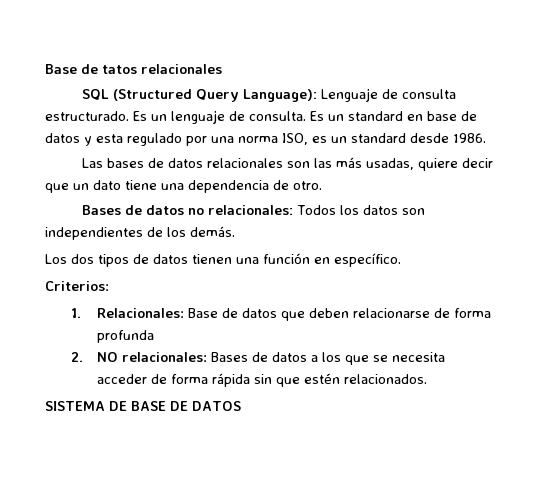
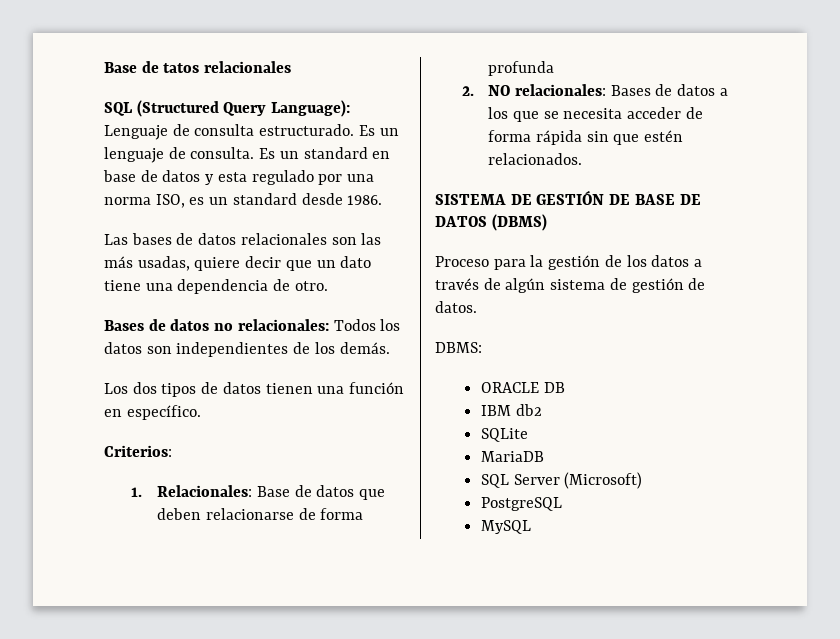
- SISTEMA DE BASE DE DATOS
+ SISTEMA DE GESTIÓN DE BASE DE DATOS (DBMS)
+ Proceso para la gestión de los datos a través de algún sistema de gestión de datos.
+ DBMS:
+ ORACLE DB
+ IBM db2
+ SQLite
+ MariaDB
+ SQL Server (Microsoft)
+ PostgreSQL
+ MySQL

